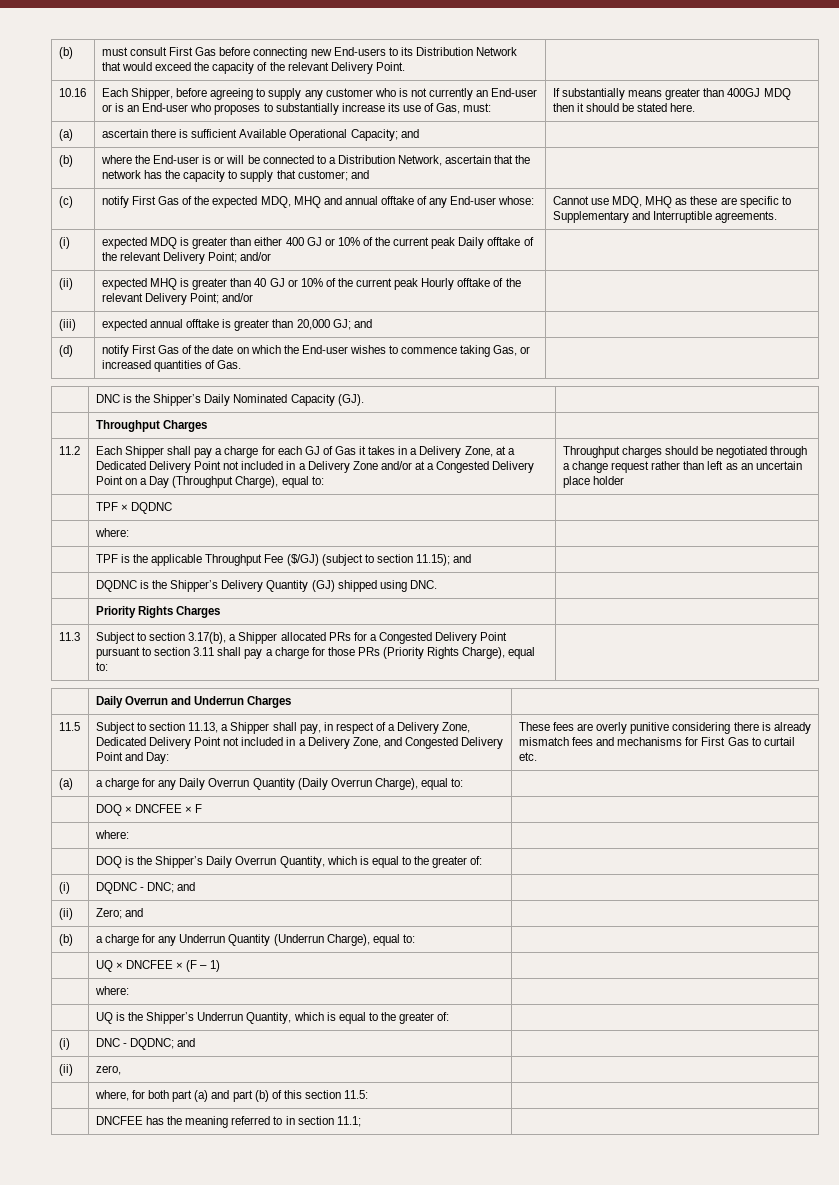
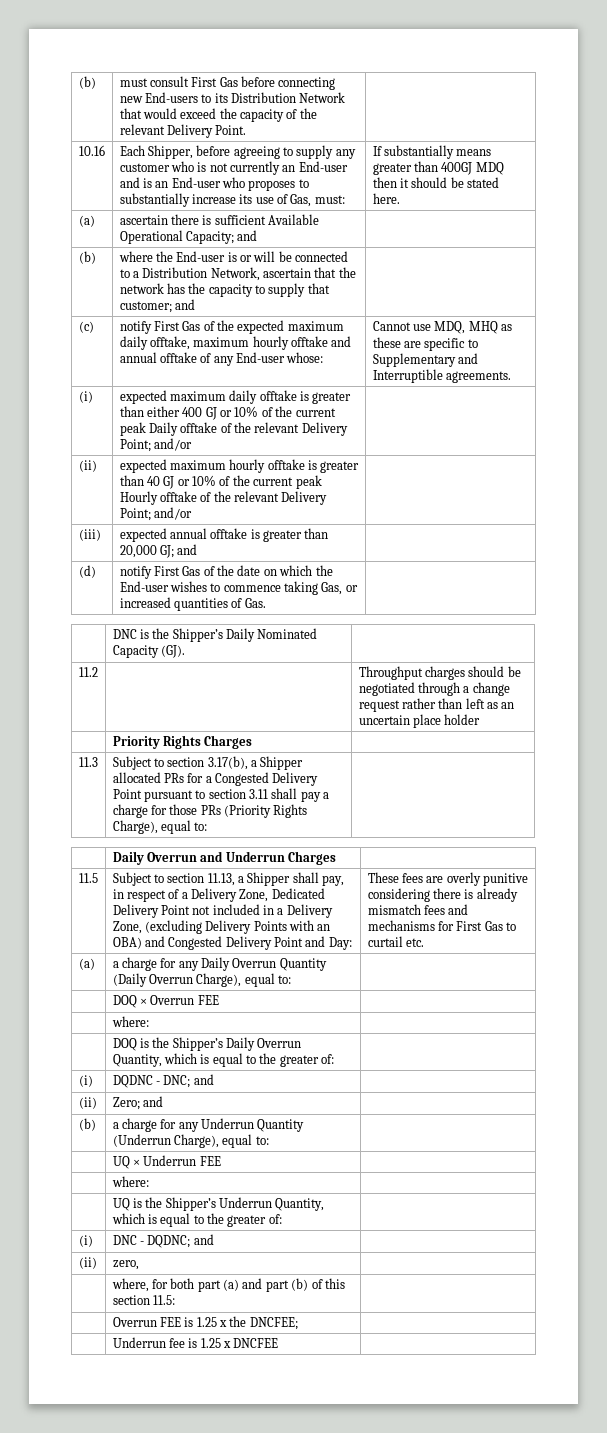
- Each Shipper, before agreeing to supply any customer who is not currently an End-user or is an End-user who proposes to substantially increase its use of Gas, must:
+ Each Shipper, before agreeing to supply any customer who is not currently an End-user and is an End-user who proposes to substantially increase its use of Gas, must:
- (c) | notify First Gas of the expected MDQ, MHQ and annual offtake of any End-user whose: | Cannot use MDQ, MHQ as these are specific to Supplementary and Interruptible agreements.
+ (c) | notify First Gas of the expected maximum daily offtake, maximum hourly offtake and annual offtake of any End-user whose: | Cannot use MDQ, MHQ as these are specific to Supplementary and Interruptible agreements.
- (i) | expected MDQ is greater than either 400 GJ or 10% of the current peak Daily offtake of the relevant Delivery Point; and/or |
+ (i) | expected maximum daily offtake is greater than either 400 GJ or 10% of the current peak Daily offtake of the relevant Delivery Point; and/or |
- (ii) | expected MHQ is greater than 40 GJ or 10% of the current peak Hourly offtake of the relevant Delivery Point; and/or |
+ (ii) | expected maximum hourly offtake is greater than 40 GJ or 10% of the current peak Hourly offtake of the relevant Delivery Point; and/or |
- | Throughput Charges |
- Each Shipper shall pay a charge for each GJ of Gas it takes in a Delivery Zone, at a Dedicated Delivery Point not included in a Delivery Zone and/or at a Congested Delivery Point on a Day (Throughput Charge), equal to:
- | TPF × DQDNC |
- | where: |
- | TPF is the applicable Throughput Fee ($/GJ) (subject to section 11.15); and |
- | DQDNC is the Shipper’s Delivery Quantity (GJ) shipped using DNC. |
- Subject to section 11.13, a Shipper shall pay, in respect of a Delivery Zone, Dedicated Delivery Point not included in a Delivery Zone, and Congested Delivery Point and Day:
+ Subject to section 11.13, a Shipper shall pay, in respect of a Delivery Zone, Dedicated Delivery Point not included in a Delivery Zone, (excluding Delivery Points with an OBA) and Congested Delivery Point and Day:
- | DOQ × DNCFEE × F |
+ | DOQ × Overrun FEE |
- | UQ × DNCFEE × (F – 1) |
+ | UQ × Underrun FEE |
- | DNCFEE has the meaning referred to in section 11.1; |
+ | Overrun FEE is 1.25 x the DNCFEE; |
+ | Underrun fee is 1.25 x DNCFEE |

